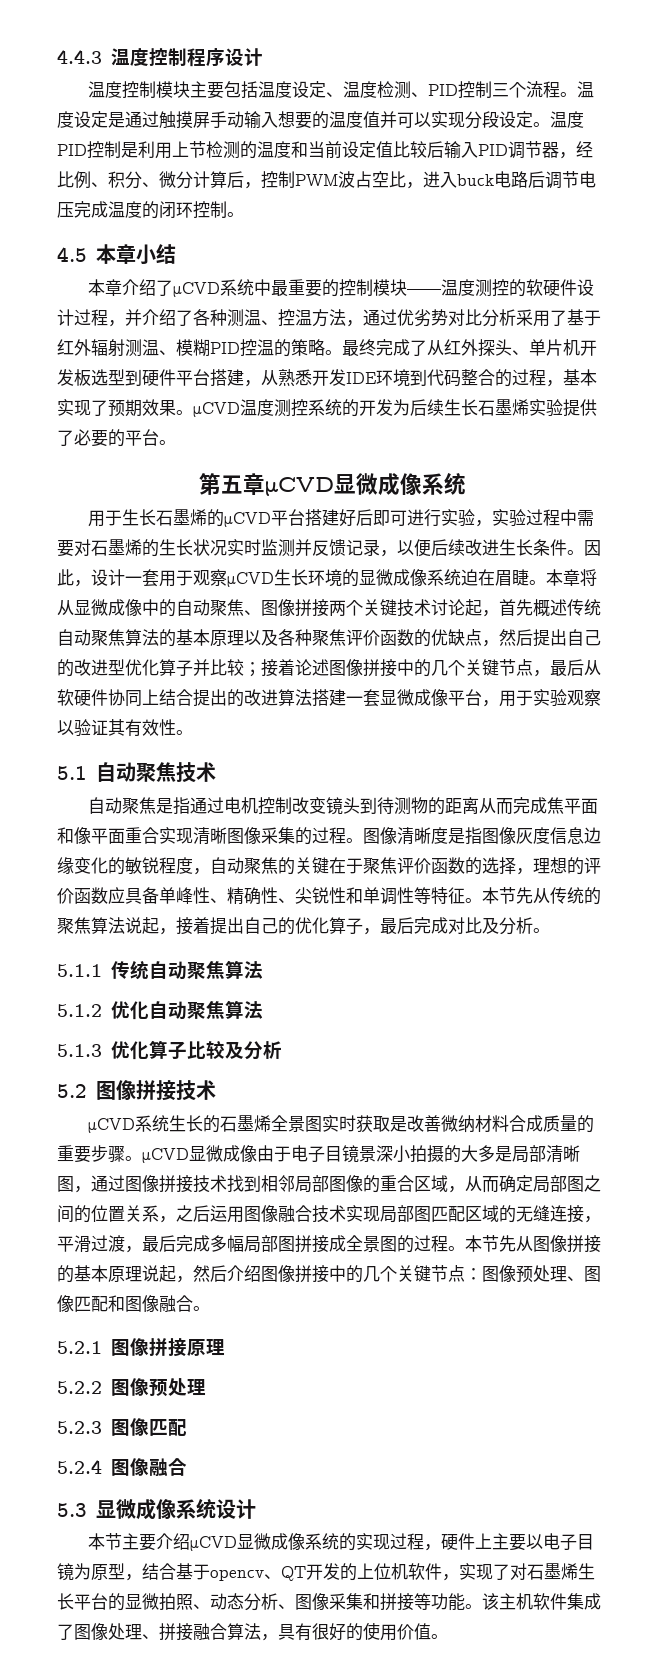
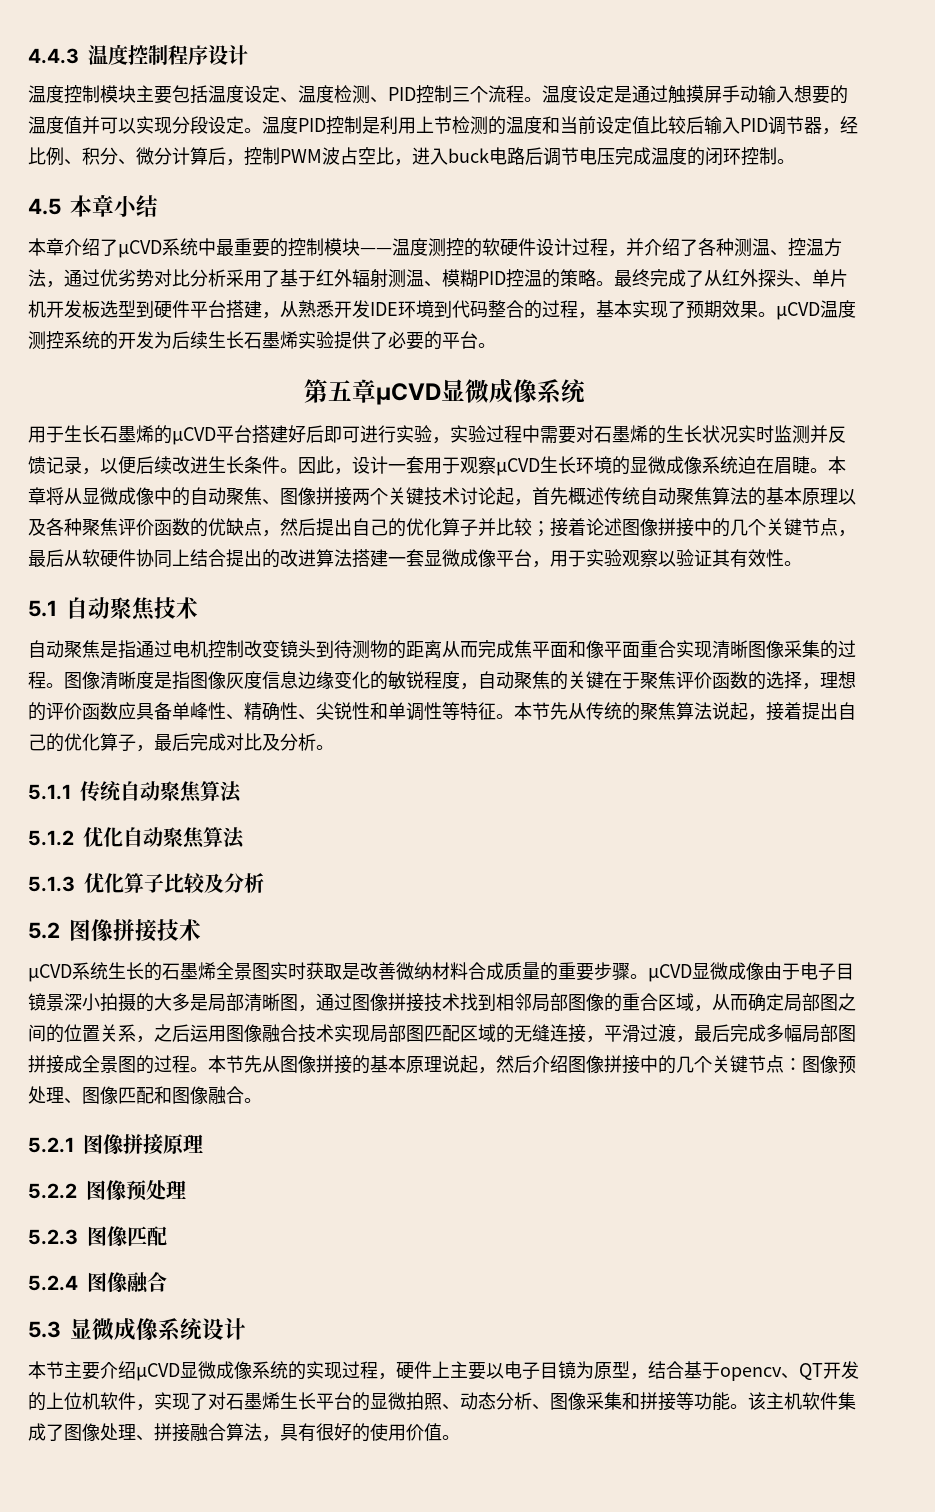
- 本章将从显微成像中的自动聚焦、图像拼接两个关键技术讨论起，首先概述传统自动聚焦算法的基本原理以及各种聚焦评价函数的优缺点，然后提出自己的改进型优化算子并比较；
+ 本章将从显微成像中的自动聚焦、图像拼接两个关键技术讨论起，首先概述传统自动聚焦算法的基本原理以及各种聚焦评价函数的优缺点，然后提出自己的优化算子并比较；

